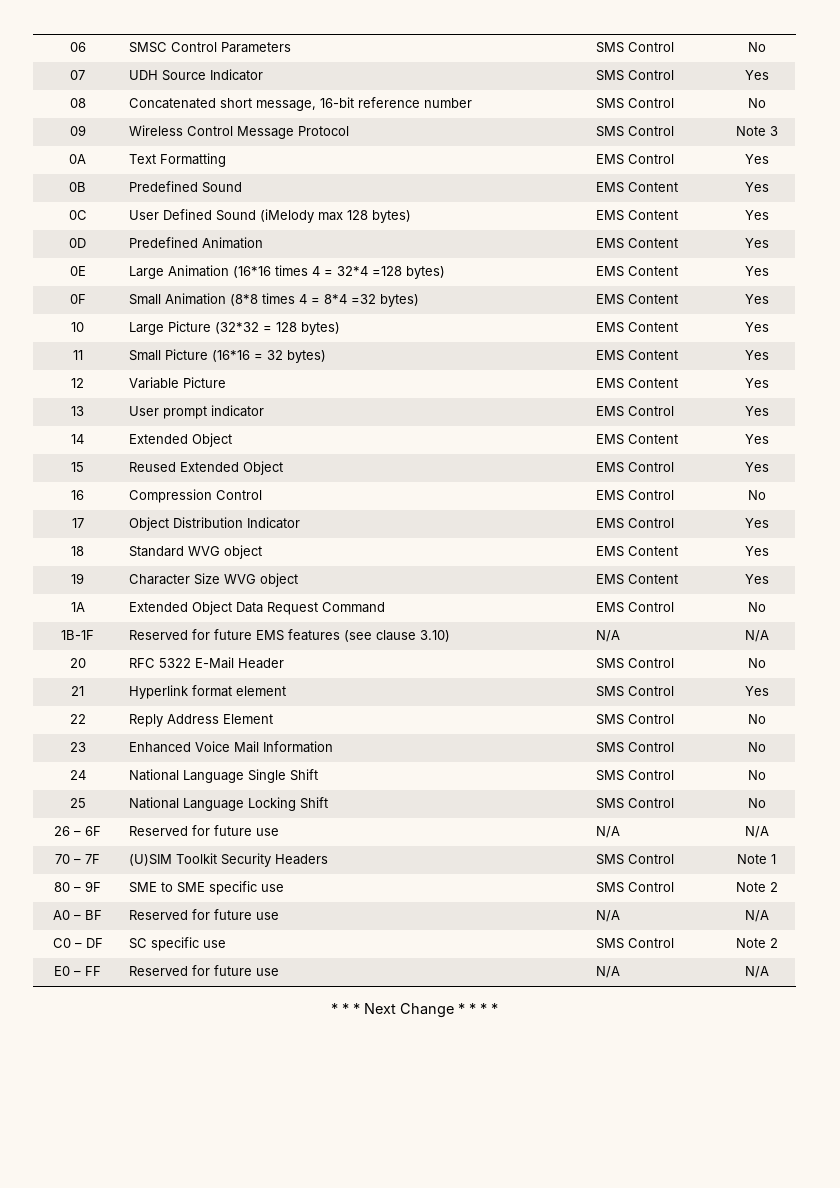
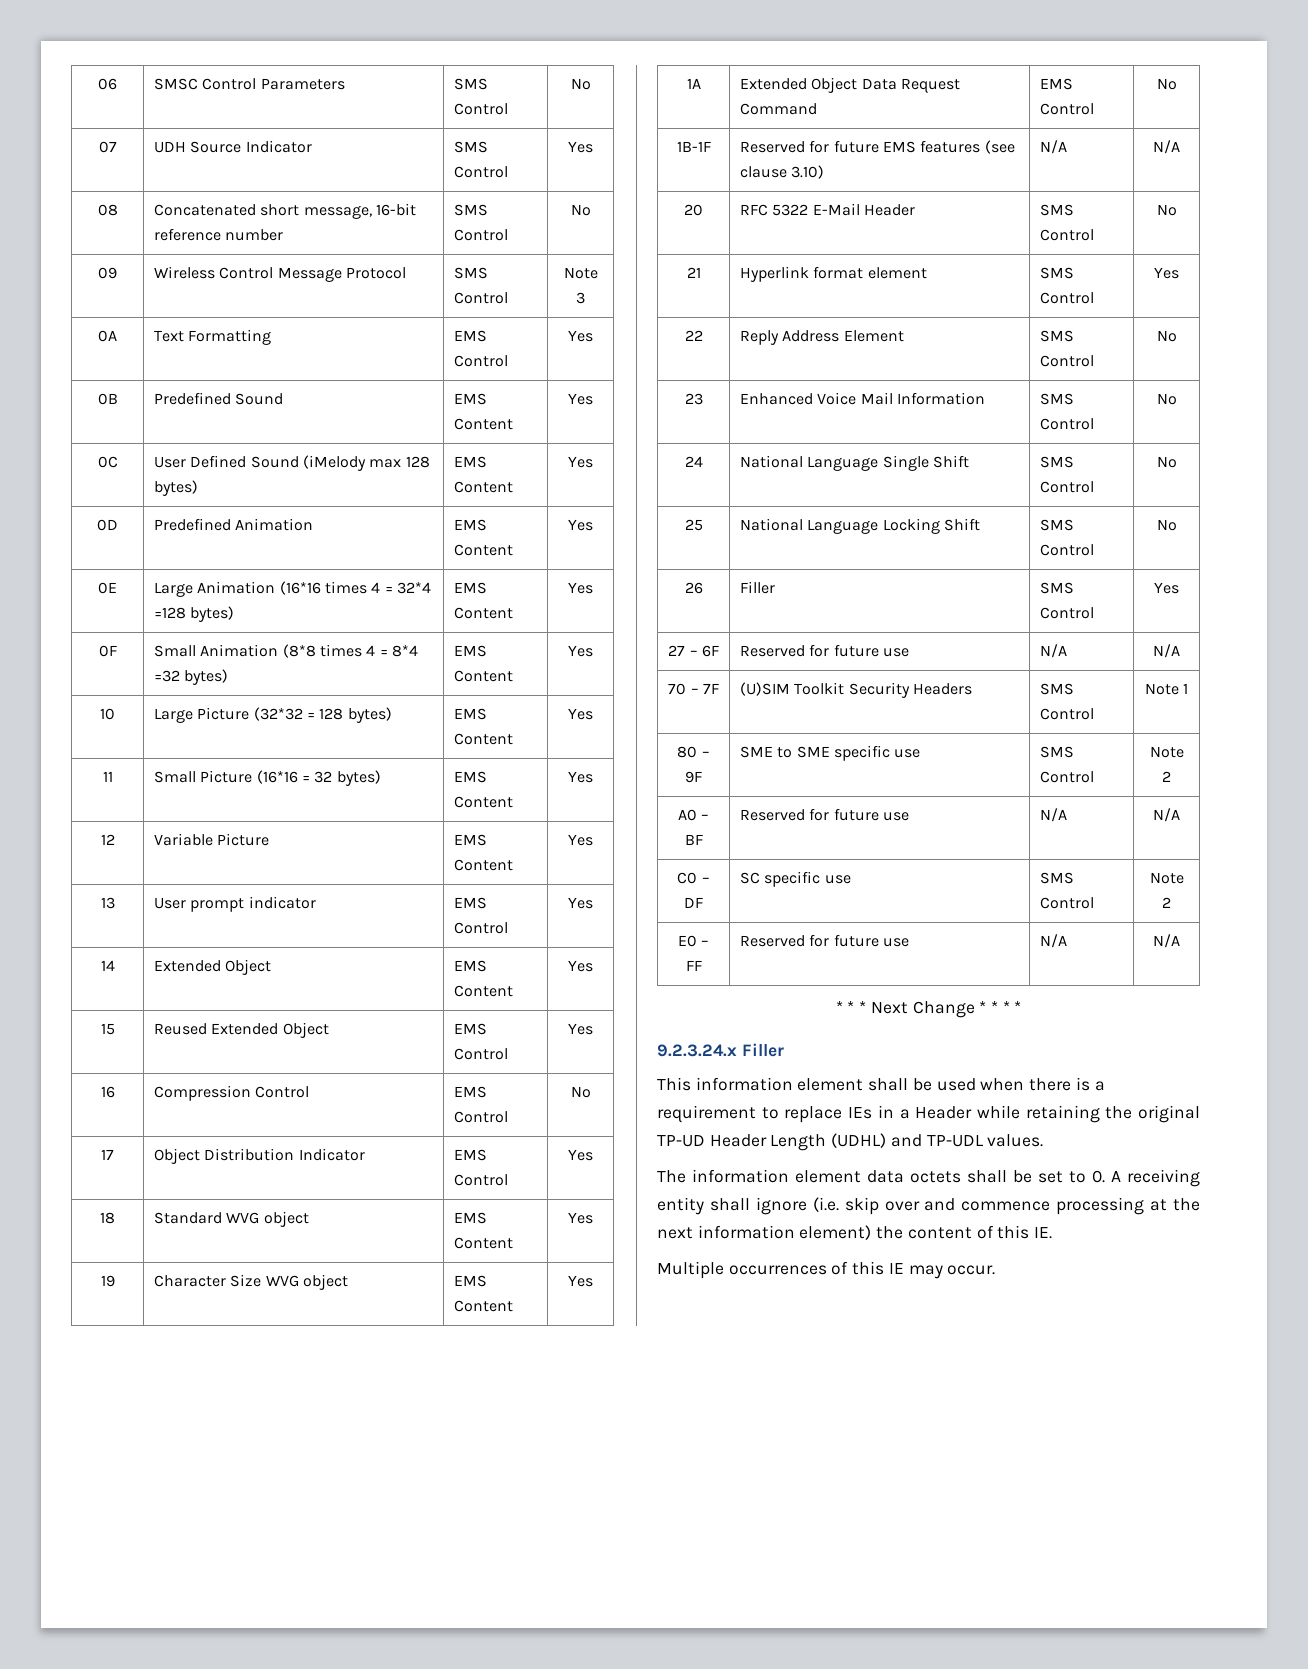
- 26 – 6F | Reserved for future use | N/A | N/A
+ 26 | Filler | SMS Control | Yes
+ 27 – 6F | Reserved for future use | N/A | N/A
+ 9.2.3.24.x Filler
+ This information element shall be used when there is a requirement to replace IEs in a Header while retaining the original TP-UD Header Length (UDHL) and TP-UDL values.
+ The information element data octets shall be set to 0. A receiving entity shall ignore (i.e. skip over and commence processing at the next information element) the content of this IE.
+ Multiple occurrences of this IE may occur.

